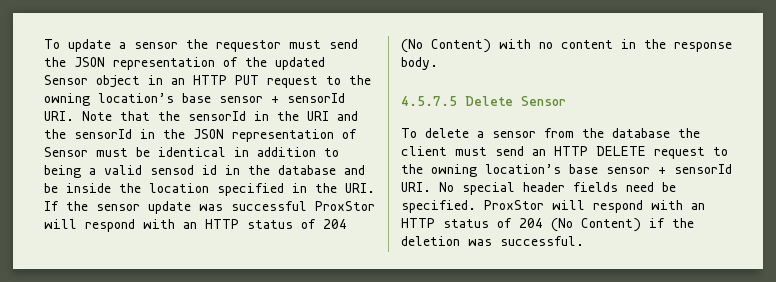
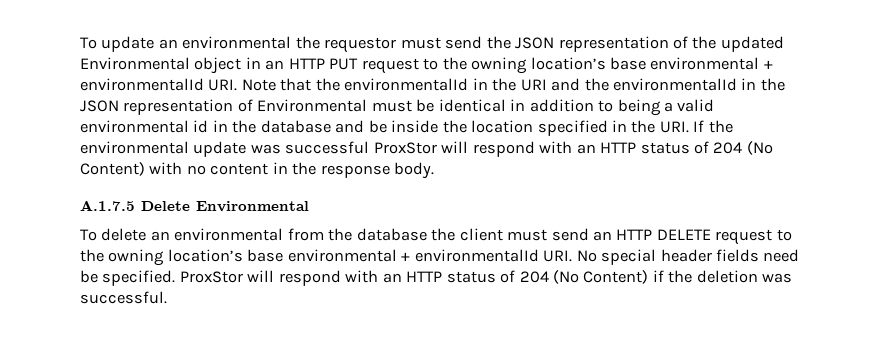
- To update a sensor the requestor must send the JSON representation of the updated Sensor object in an HTTP PUT request to the owning location’s base sensor + sensorId URI. Note that the sensorId in the URI and the sensorId in the JSON representation of Sensor must be identical in addition to being a valid sensod id in the database and be inside the location specified in the URI. If the sensor update was successful ProxStor will respond with an HTTP status of 204 (No Content) with no content in the response body.
+ To update an environmental the requestor must send the JSON representation of the updated Environmental object in an HTTP PUT request to the owning location’s base environmental + environmentalId URI. Note that the environmentalId in the URI and the environmentalId in the JSON representation of Environmental must be identical in addition to being a valid environmental id in the database and be inside the location specified in the URI. If the environmental update was successful ProxStor will respond with an HTTP status of 204 (No Content) with no content in the response body.
- 4.5.7.5 Delete Sensor
+ A.1.7.5 Delete Environmental
- To delete a sensor from the database the client must send an HTTP DELETE request to the owning location’s base sensor + sensorId URI. No special header fields need be specified.
+ To delete an environmental from the database the client must send an HTTP DELETE request to the owning location’s base environmental + environmentalId URI. No special header fields need be specified.

